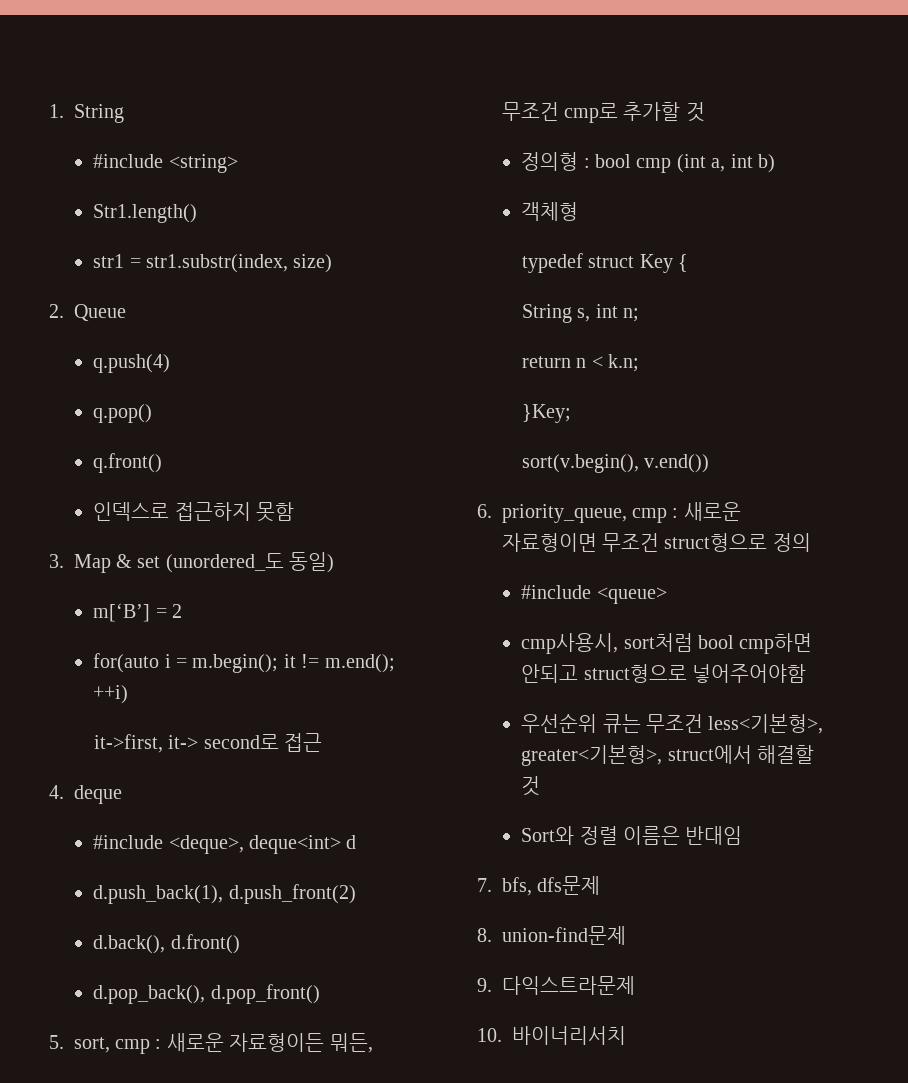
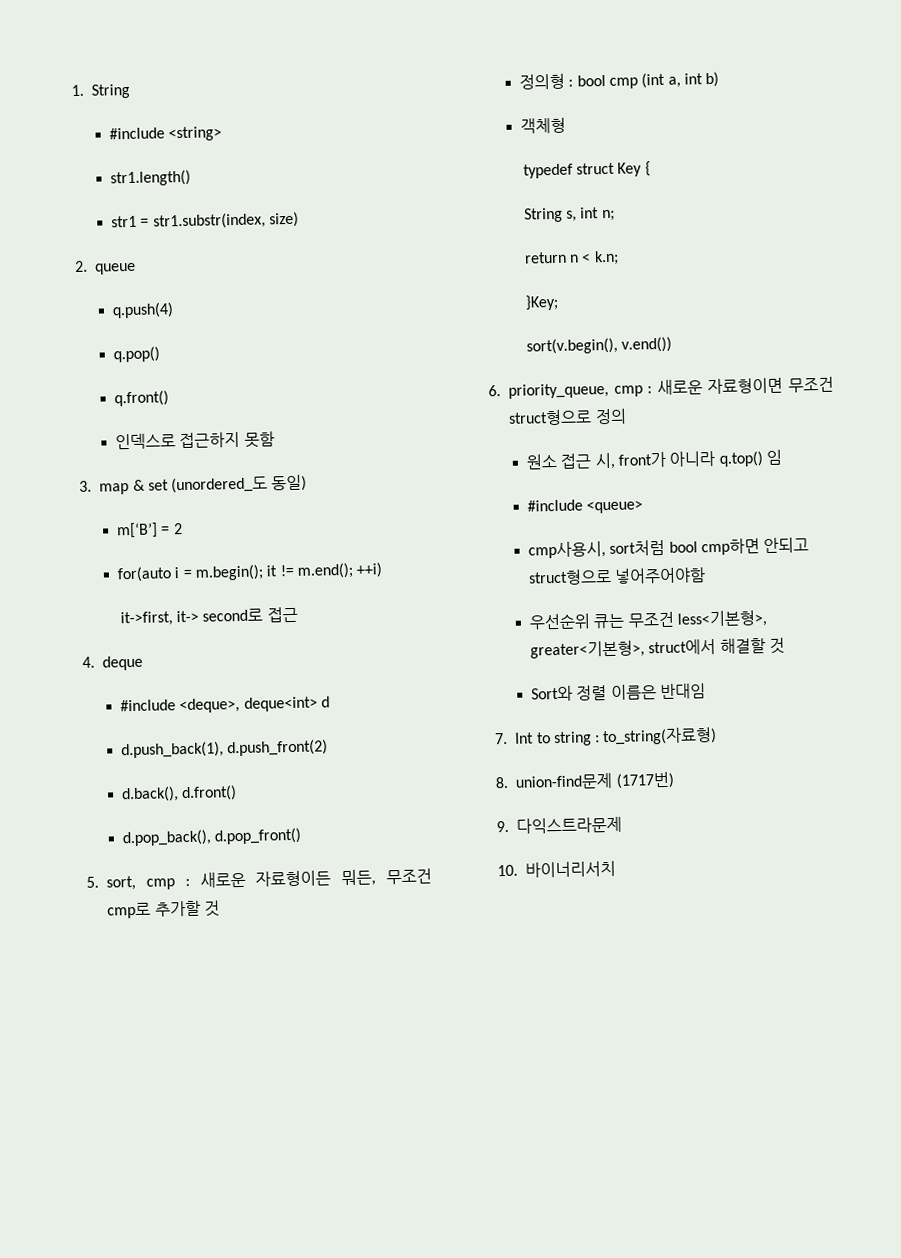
- Str1.length()
+ str1.length()
- 2. Queue
+ 2. queue
- 3. Map & set (unordered_도 동일)
+ 3. map & set (unordered_도 동일)
+ 원소 접근 시, front가 아니라 q.top() 임
- 7. bfs, dfs문제
+ 7. Int to string : to_string(자료형)
- 8. union-find문제
+ 8. union-find문제 (1717번)

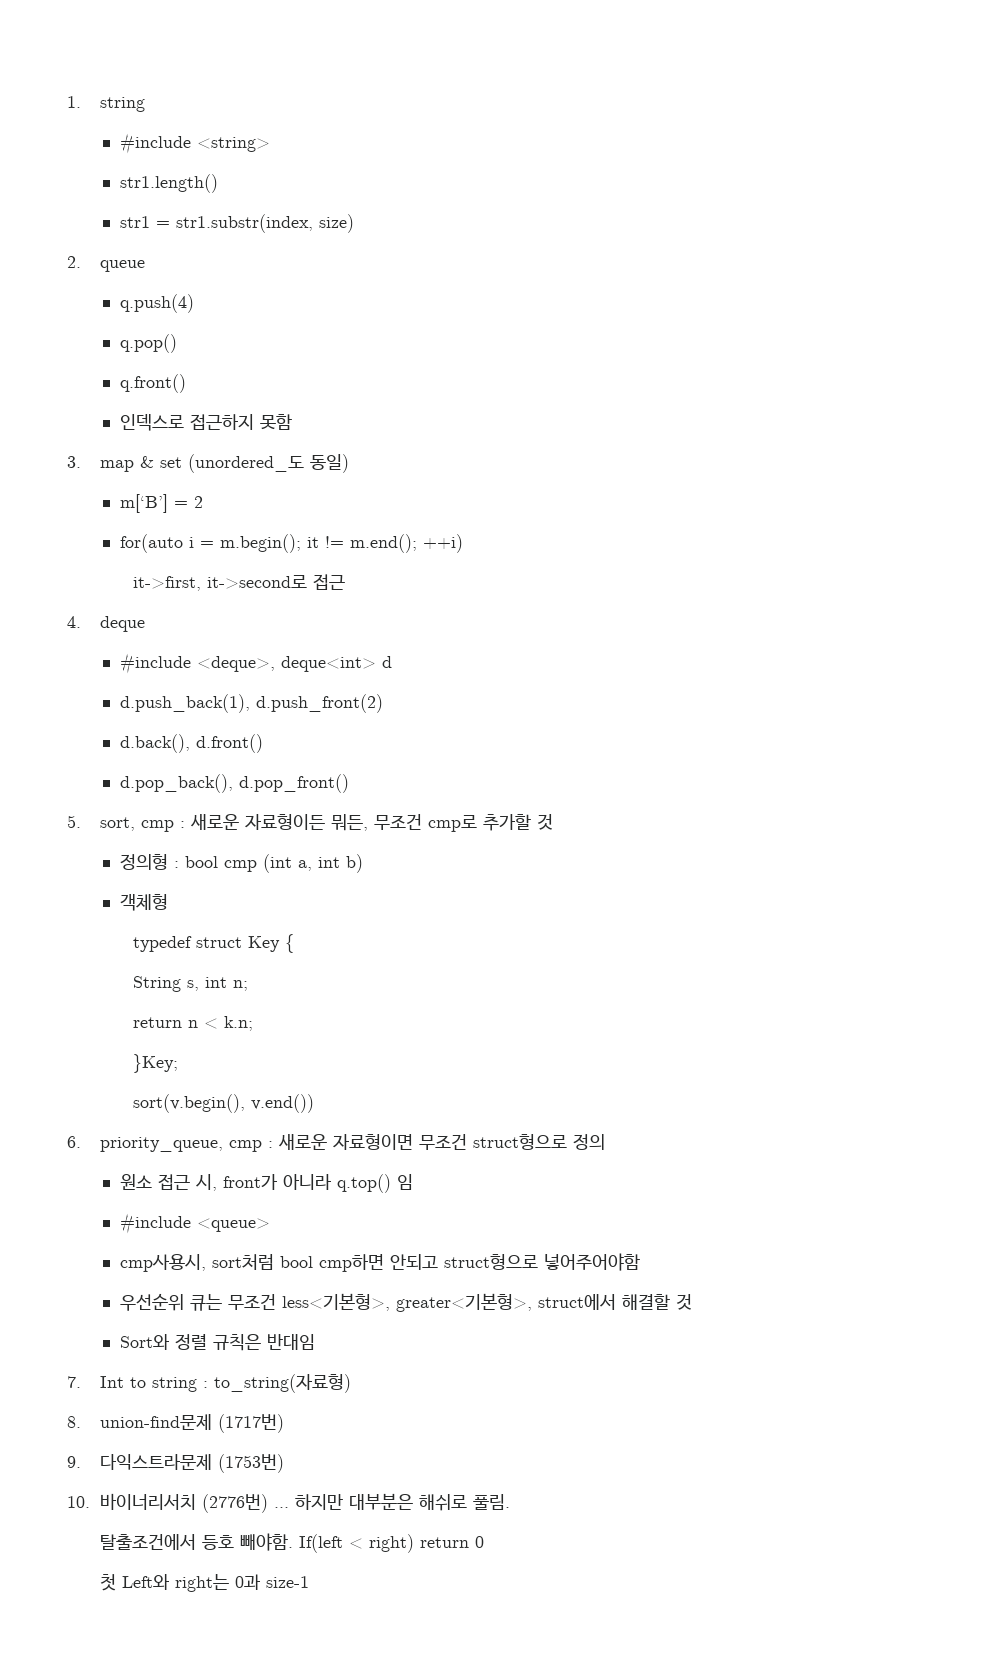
- 1. String
+ 1. string
- it->first, it-> second로 접근
+ it->first, it->second로 접근
- Sort와 정렬 이름은 반대임
+ Sort와 정렬 규칙은 반대임
- 9. 다익스트라문제
+ 9. 다익스트라문제 (1753번)
- 10. 바이너리서치
+ 10. 바이너리서치 (2776번) … 하지만 대부분은 해쉬로 풀림.
+ 탈출조건에서 등호 빼야함. If(left < right) return 0
+ 첫 Left와 right는 0과 size-1

